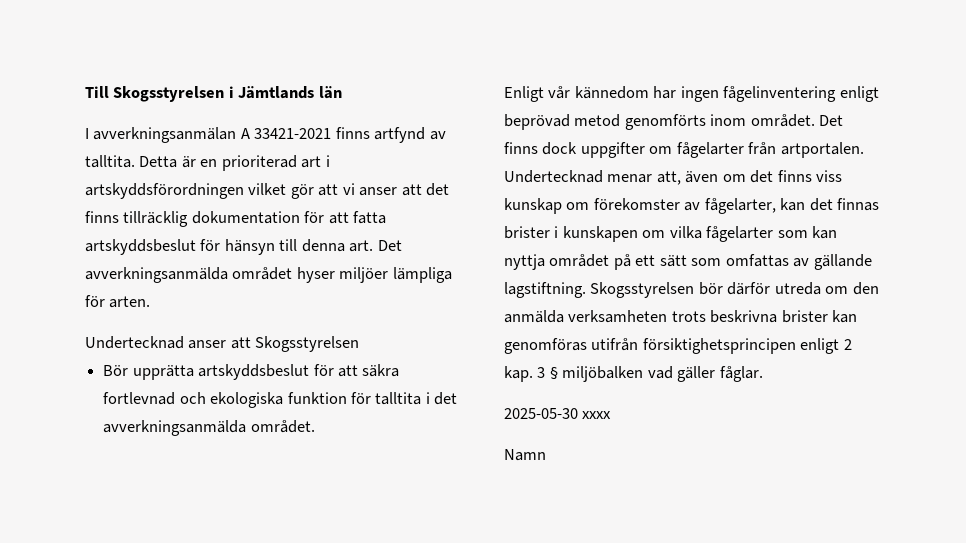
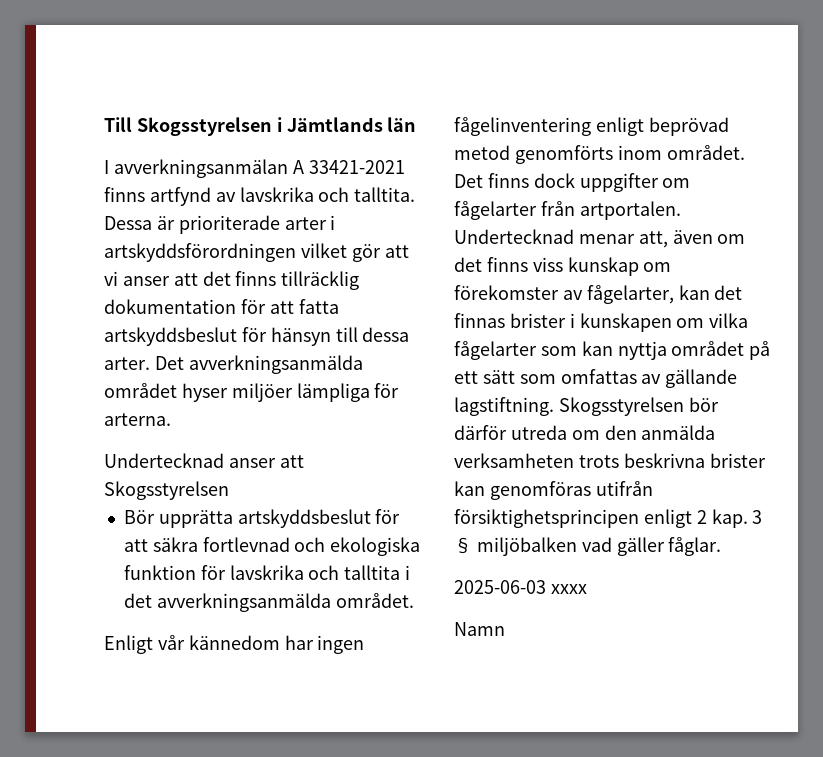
- I avverkningsanmälan A 33421-2021 finns artfynd av talltita. Detta är en prioriterad art i artskyddsförordningen vilket gör att vi anser att det finns tillräcklig dokumentation för att fatta artskyddsbeslut för hänsyn till denna art. Det avverkningsanmälda området hyser miljöer lämpliga för arten.
+ I avverkningsanmälan A 33421-2021 finns artfynd av lavskrika och talltita. Dessa är prioriterade arter i artskyddsförordningen vilket gör att vi anser att det finns tillräcklig dokumentation för att fatta artskyddsbeslut för hänsyn till dessa arter. Det avverkningsanmälda området hyser miljöer lämpliga för arterna.
- Bör upprätta artskyddsbeslut för att säkra fortlevnad och ekologiska funktion för talltita i det avverkningsanmälda området.
+ Bör upprätta artskyddsbeslut för att säkra fortlevnad och ekologiska funktion för lavskrika och talltita i det avverkningsanmälda området.
- 2025-05-30 xxxx
+ 2025-06-03 xxxx

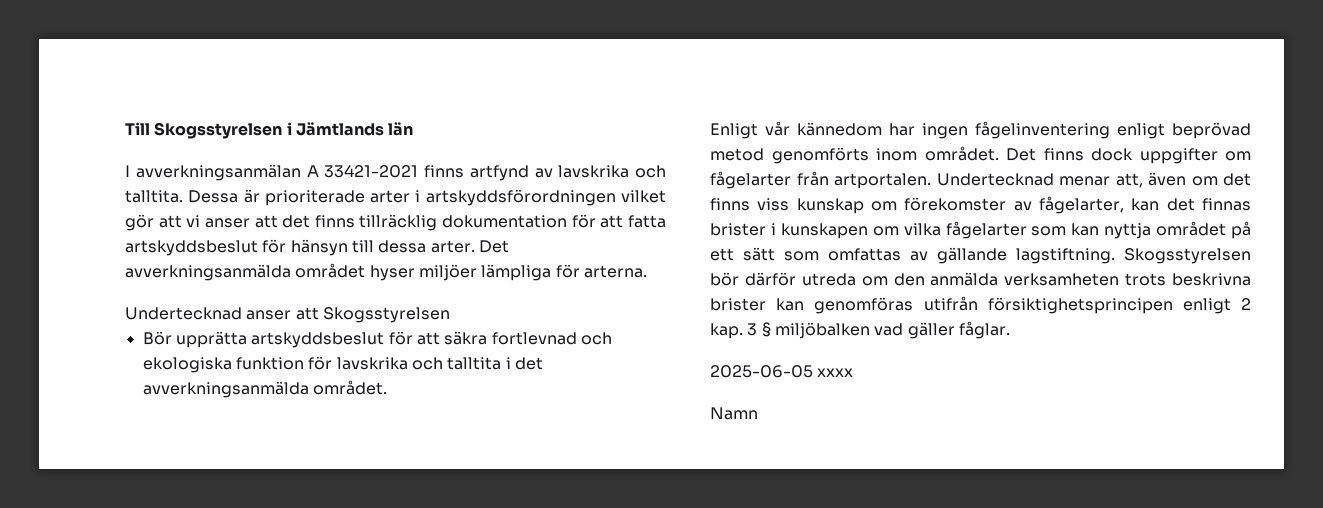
- 2025-06-03 xxxx
+ 2025-06-05 xxxx

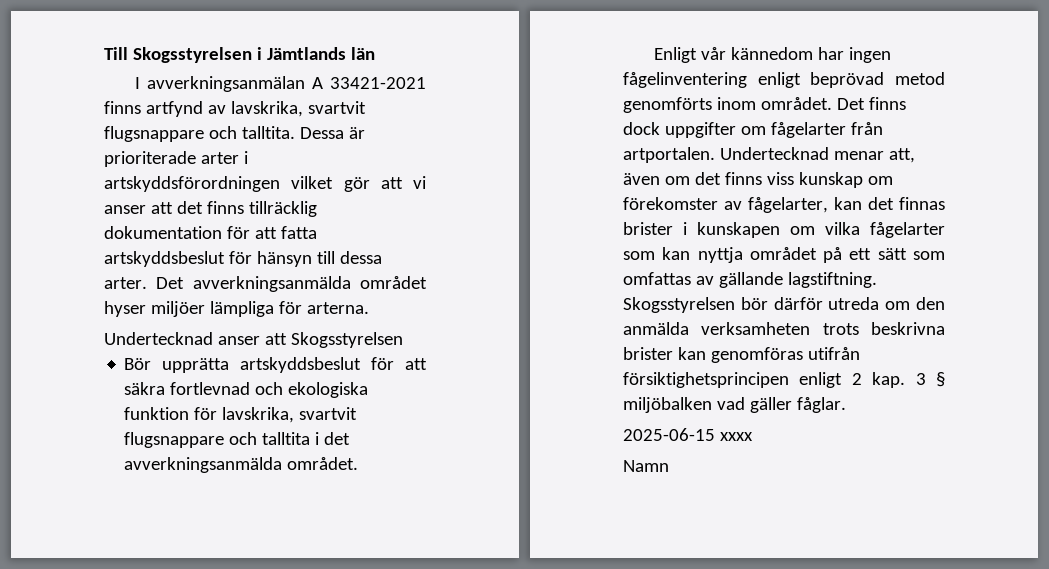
- I avverkningsanmälan A 33421-2021 finns artfynd av lavskrika och talltita.
+ I avverkningsanmälan A 33421-2021 finns artfynd av lavskrika, svartvit flugsnappare och talltita.
- Bör upprätta artskyddsbeslut för att säkra fortlevnad och ekologiska funktion för lavskrika och talltita i det avverkningsanmälda området.
+ Bör upprätta artskyddsbeslut för att säkra fortlevnad och ekologiska funktion för lavskrika, svartvit flugsnappare och talltita i det avverkningsanmälda området.
- 2025-06-05 xxxx
+ 2025-06-15 xxxx

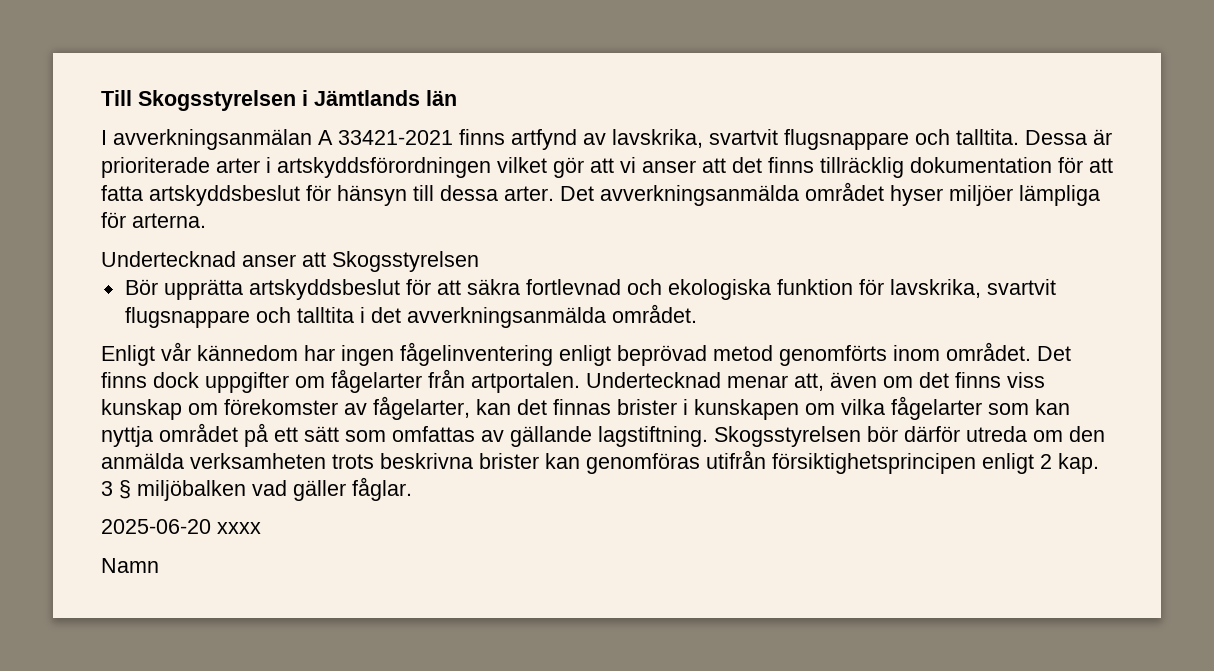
- 2025-06-15 xxxx
+ 2025-06-20 xxxx

